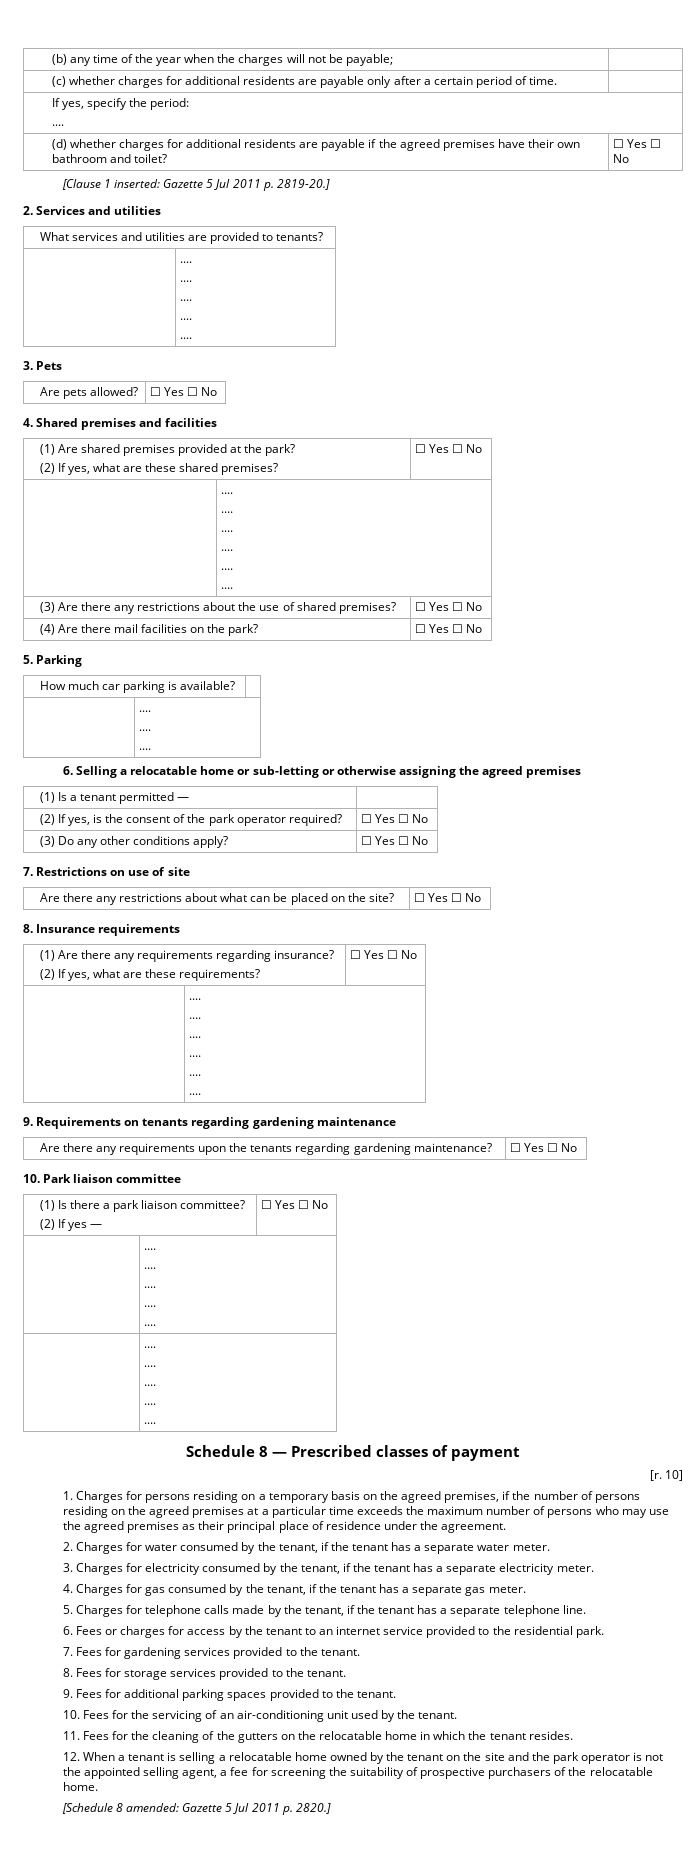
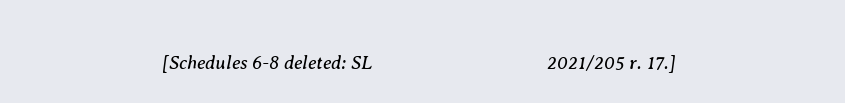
- (b) any time of the year when the charges will not be payable; |
- (c) whether charges for additional residents are payable only after a certain period of time. |
- If yes, specify the period:
- ....
- (d) whether charges for additional residents are payable if the agreed premises have their own bathroom and toilet? | ☐ Yes ☐ No
- [Clause 1 inserted: Gazette 5 Jul 2011 p. 2819-20.]
- 2. Services and utilities
- What services and utilities are provided to tenants?
- | ....
- ....
- ....
- ....
- ....
- 3. Pets
- Are pets allowed? | ☐ Yes ☐ No
- 4. Shared premises and facilities
- (1) Are shared premises provided at the park?
- (2) If yes, what are these shared premises? | ☐ Yes ☐ No
- | ....
- ....
- ....
- ....
- ....
- ....
- (3) Are there any restrictions about the use of shared premises? | ☐ Yes ☐ No
- (4) Are there mail facilities on the park? | ☐ Yes ☐ No
- 5. Parking
- How much car parking is available? |
- | ....
- ....
- ....
- 6. Selling a relocatable home or sub-letting or otherwise assigning the agreed premises
- (1) Is a tenant permitted — |
- (2) If yes, is the consent of the park operator required? | ☐ Yes ☐ No
- (3) Do any other conditions apply? | ☐ Yes ☐ No
- 7. Restrictions on use of site
- Are there any restrictions about what can be placed on the site? | ☐ Yes ☐ No
- 8. Insurance requirements
- (1) Are there any requirements regarding insurance?
- (2) If yes, what are these requirements? | ☐ Yes ☐ No
- | ....
- ....
- ....
- ....
- ....
- ....
- 9. Requirements on tenants regarding gardening maintenance
- Are there any requirements upon the tenants regarding gardening maintenance? | ☐ Yes ☐ No
- 10. Park liaison committee
- (1) Is there a park liaison committee?
- (2) If yes — | ☐ Yes ☐ No
- | ....
- ....
- ....
- ....
- ....
- | ....
- ....
- ....
- ....
- ....
- Schedule 8 — Prescribed classes of payment
- [r. 10]
- 1. Charges for persons residing on a temporary basis on the agreed premises, if the number of persons residing on the agreed premises at a particular time exceeds the maximum number of persons who may use the agreed premises as their principal place of residence under the agreement.
- 2. Charges for water consumed by the tenant, if the tenant has a separate water meter.
- 3. Charges for electricity consumed by the tenant, if the tenant has a separate electricity meter.
- 4. Charges for gas consumed by the tenant, if the tenant has a separate gas meter.
- 5. Charges for telephone calls made by the tenant, if the tenant has a separate telephone line.
- 6. Fees or charges for access by the tenant to an internet service provided to the residential park.
- 7. Fees for gardening services provided to the tenant.
- 8. Fees for storage services provided to the tenant.
- 9. Fees for additional parking spaces provided to the tenant.
- 10. Fees for the servicing of an air-conditioning unit used by the tenant.
- 11. Fees for the cleaning of the gutters on the relocatable home in which the tenant resides.
- 12. When a tenant is selling a relocatable home owned by the tenant on the site and the park operator is not the appointed selling agent, a fee for screening the suitability of prospective purchasers of the relocatable home.
- [Schedule 8 amended: Gazette 5 Jul 2011 p. 2820.]
+ [Schedules 6-8 deleted: SL 2021/205 r. 17.]

